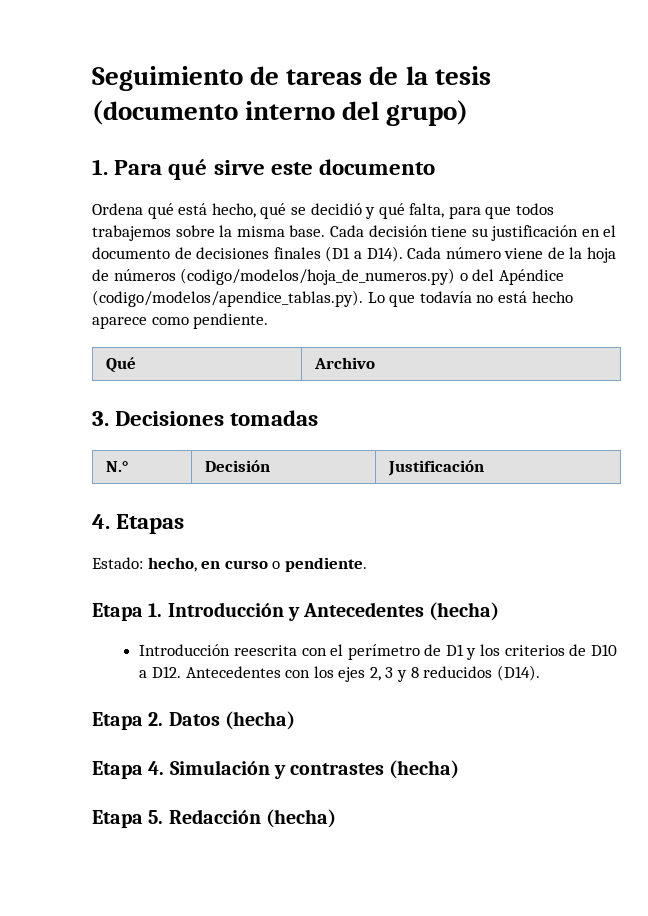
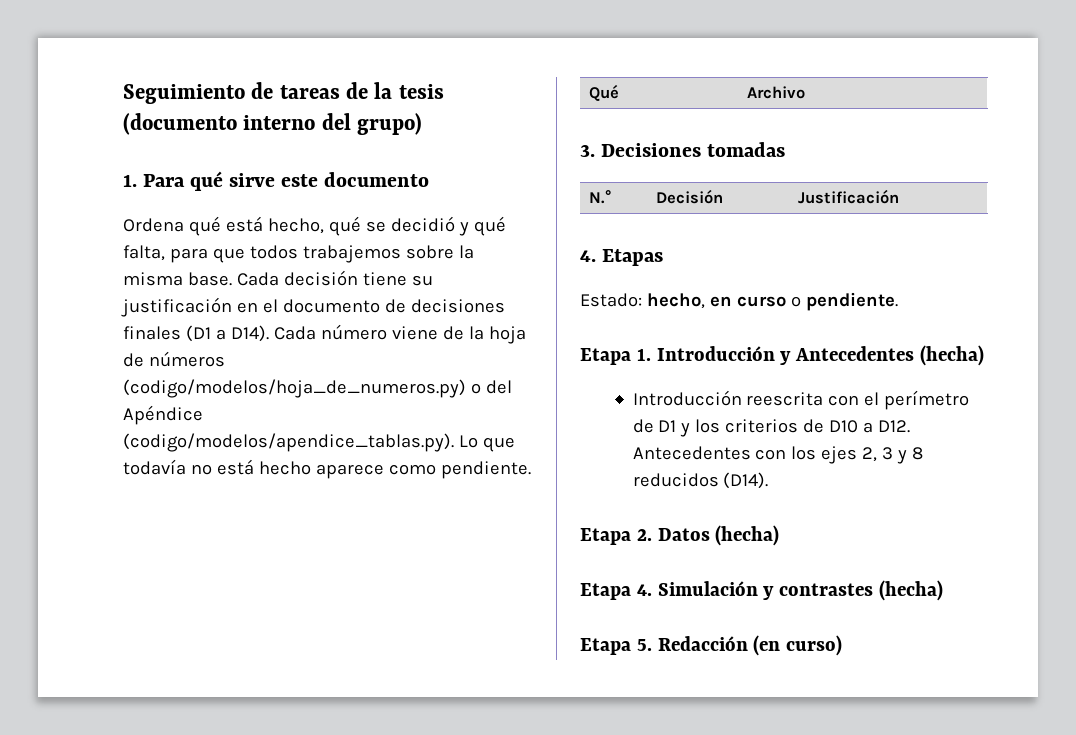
- Etapa 5. Redacción (hecha)
+ Etapa 5. Redacción (en curso)

